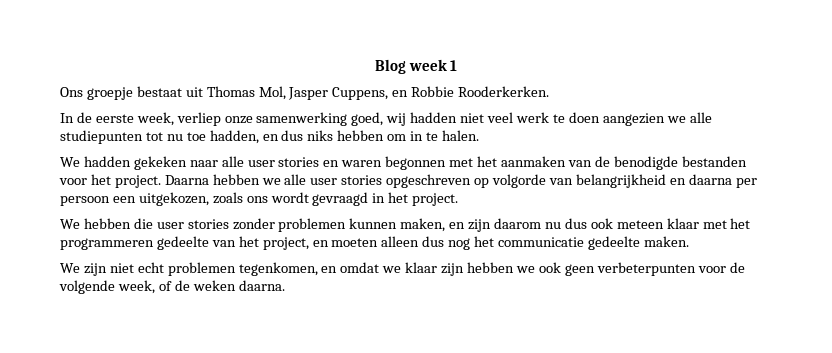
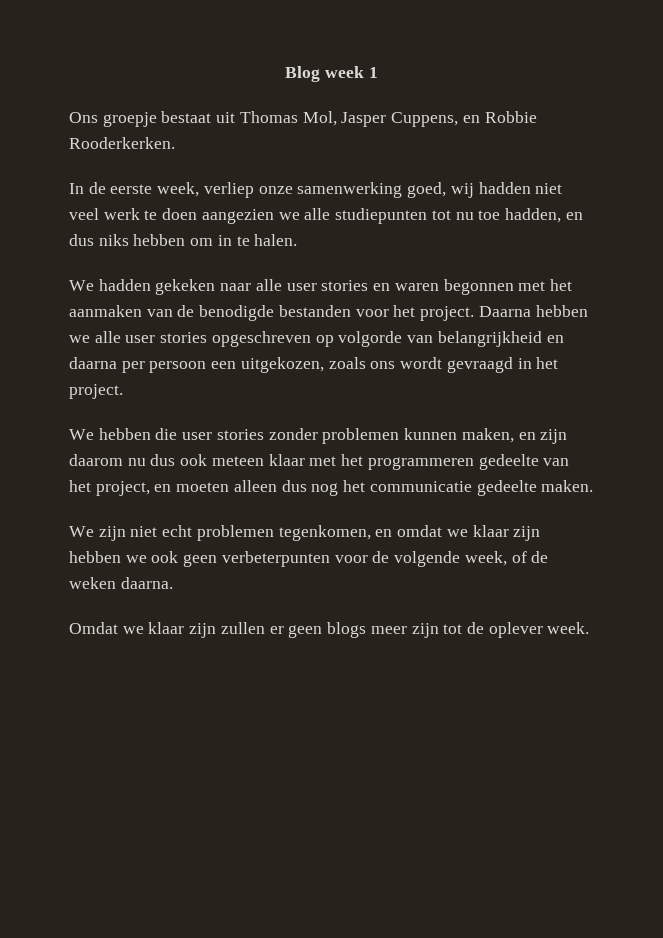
+ Omdat we klaar zijn zullen er geen blogs meer zijn tot de oplever week.

